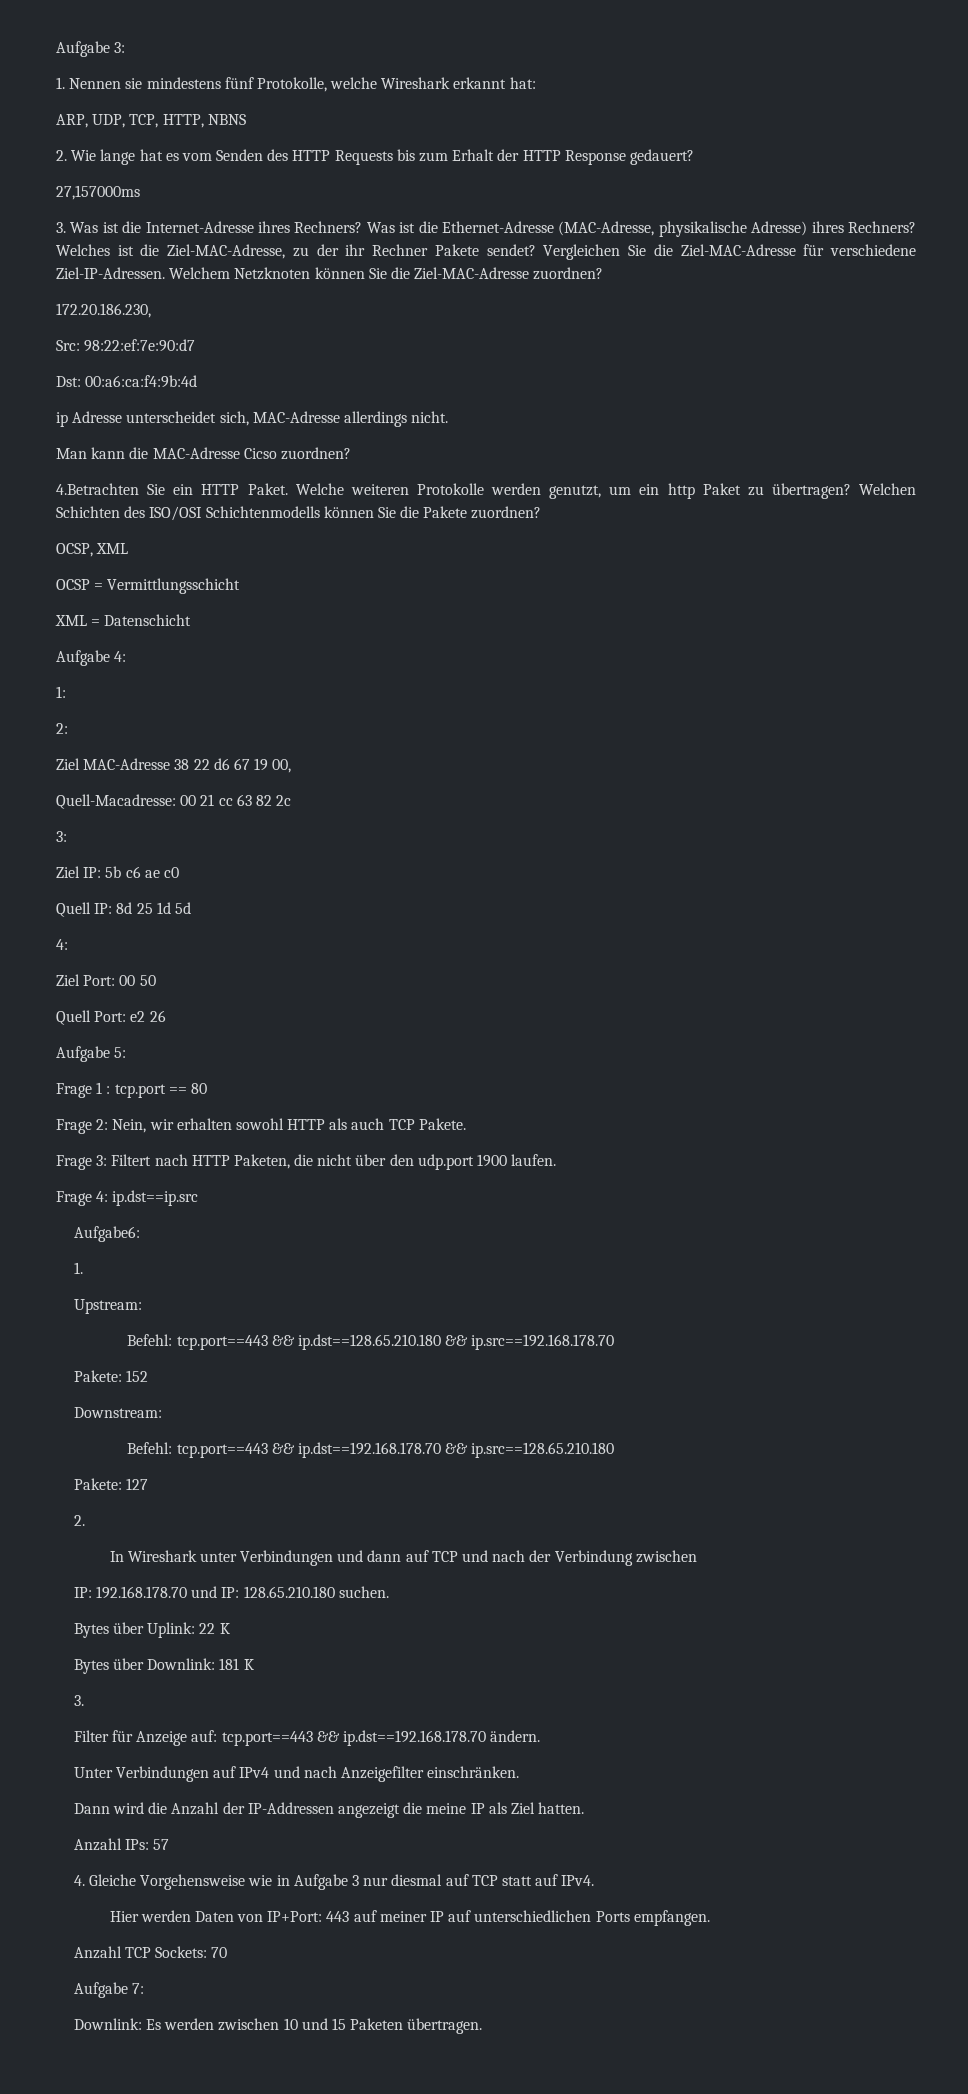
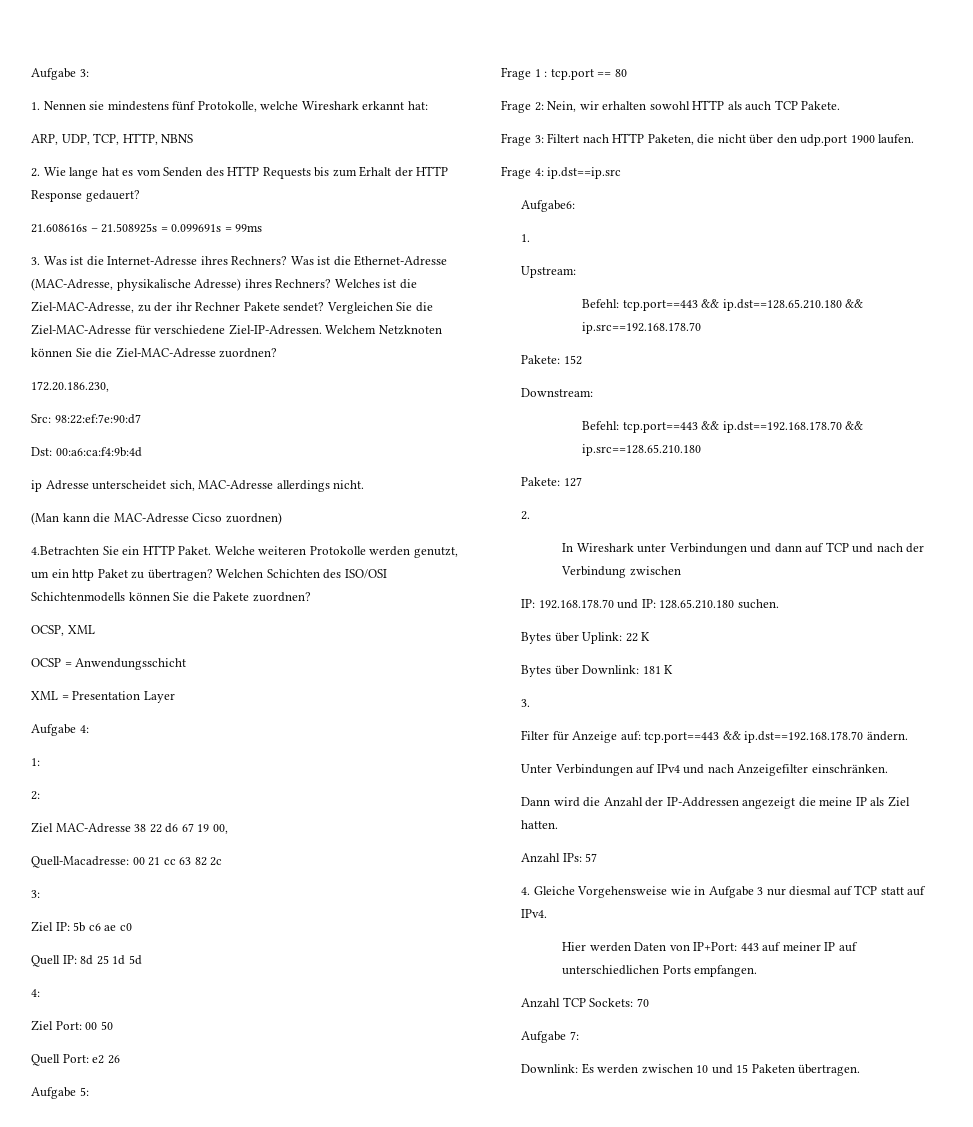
- 27,157000ms
+ 21.608616s – 21.508925s = 0.099691s = 99ms
- Man kann die MAC-Adresse Cicso zuordnen?
+ (Man kann die MAC-Adresse Cicso zuordnen)
- OCSP = Vermittlungsschicht
+ OCSP = Anwendungsschicht
- XML = Datenschicht
+ XML = Presentation Layer

